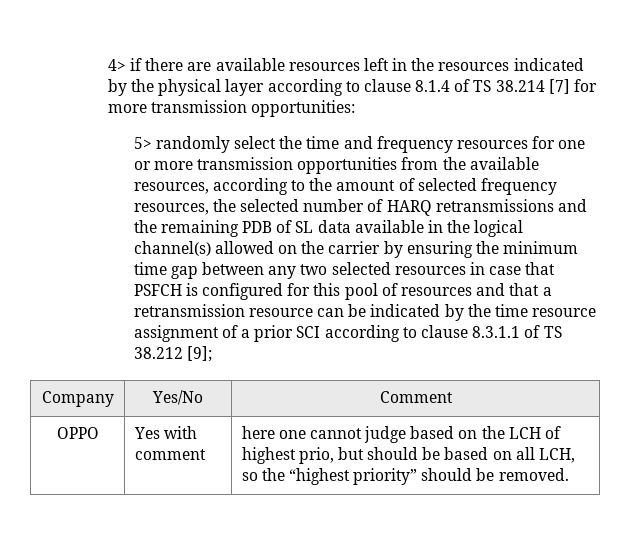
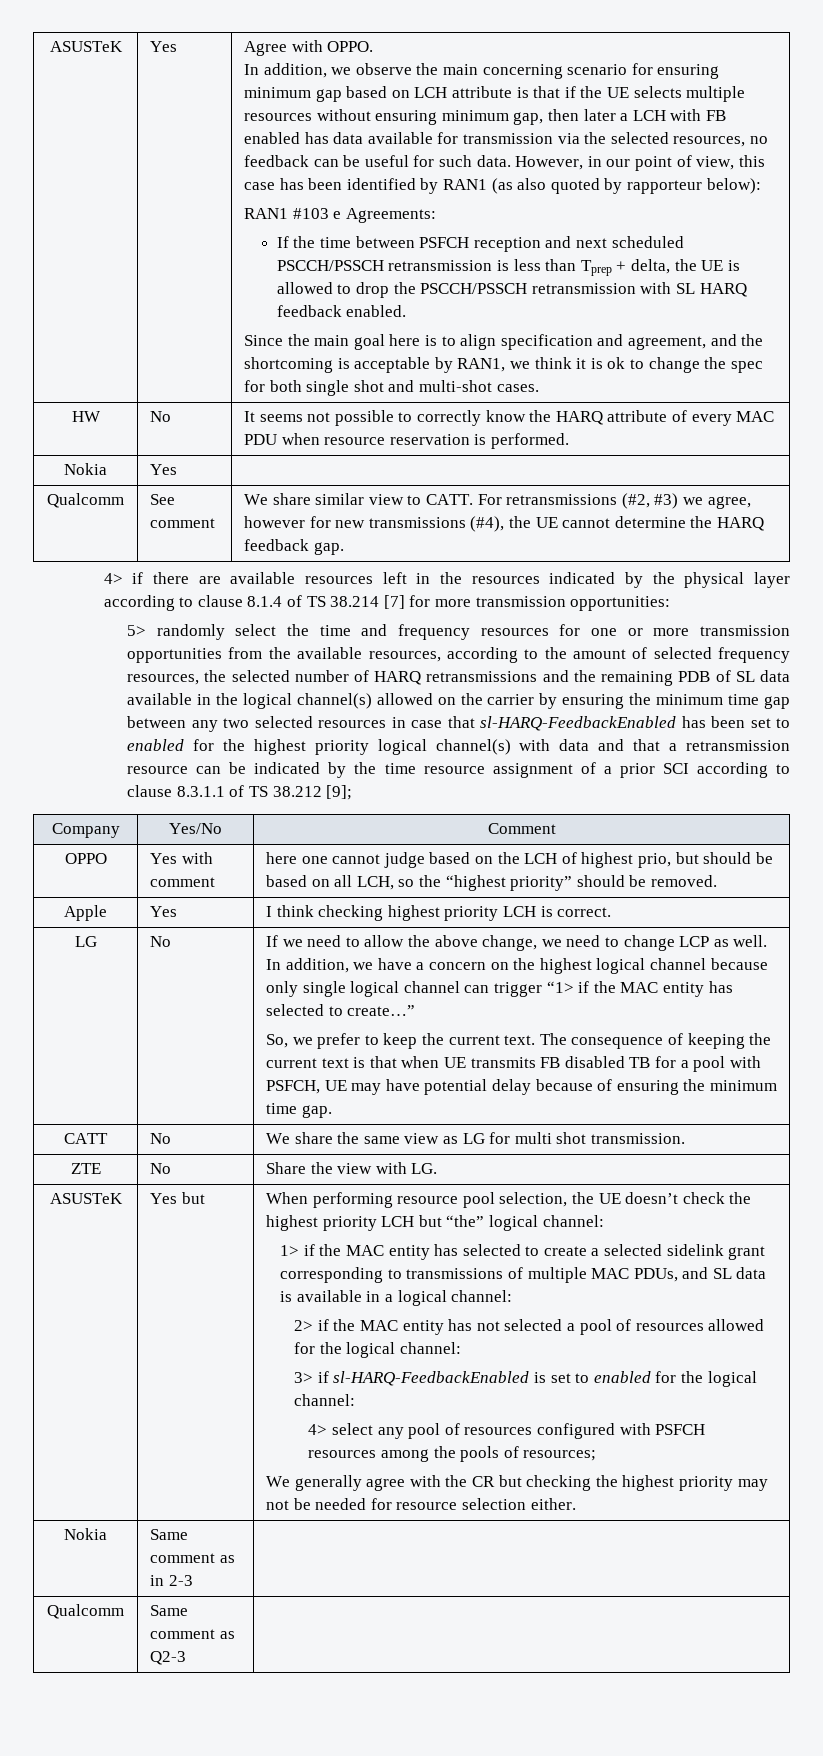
+ ASUSTeK | Yes | Agree with OPPO.
+ In addition, we observe the main concerning scenario for ensuring minimum gap based on LCH attribute is that if the UE selects multiple resources without ensuring minimum gap, then later a LCH with FB enabled has data available for transmission via the selected resources, no feedback can be useful for such data. However, in our point of view, this case has been identified by RAN1 (as also quoted by rapporteur below):
+ RAN1 #103 e Agreements:
+ If the time between PSFCH reception and next scheduled PSCCH/PSSCH retransmission is less than Tprep + delta, the UE is allowed to drop the PSCCH/PSSCH retransmission with SL HARQ feedback enabled.
+ Since the main goal here is to align specification and agreement, and the shortcoming is acceptable by RAN1, we think it is ok to change the spec for both single shot and multi-shot cases.
+ HW | No | It seems not possible to correctly know the HARQ attribute of every MAC PDU when resource reservation is performed.
+ Nokia | Yes |
+ Qualcomm | See comment | We share similar view to CATT. For retransmissions (#2, #3) we agree, however for new transmissions (#4), the UE cannot determine the HARQ feedback gap.
- 5> randomly select the time and frequency resources for one or more transmission opportunities from the available resources, according to the amount of selected frequency resources, the selected number of HARQ retransmissions and the remaining PDB of SL data available in the logical channel(s) allowed on the carrier by ensuring the minimum time gap between any two selected resources in case that PSFCH is configured for this pool of resources and that a retransmission resource can be indicated by the time resource assignment of a prior SCI according to clause 8.3.1.1 of TS 38.212 [9];
+ 5> randomly select the time and frequency resources for one or more transmission opportunities from the available resources, according to the amount of selected frequency resources, the selected number of HARQ retransmissions and the remaining PDB of SL data available in the logical channel(s) allowed on the carrier by ensuring the minimum time gap between any two selected resources in case that sl-HARQ-FeedbackEnabled has been set to enabled for the highest priority logical channel(s) with data and that a retransmission resource can be indicated by the time resource assignment of a prior SCI according to clause 8.3.1.1 of TS 38.212 [9];
+ Apple | Yes | I think checking highest priority LCH is correct.
+ LG | No | If we need to allow the above change, we need to change LCP as well. In addition, we have a concern on the highest logical channel because only single logical channel can trigger “1> if the MAC entity has selected to create…”
+ So, we prefer to keep the current text. The consequence of keeping the current text is that when UE transmits FB disabled TB for a pool with PSFCH, UE may have potential delay because of ensuring the minimum time gap.
+ CATT | No | We share the same view as LG for multi shot transmission.
+ ZTE | No | Share the view with LG.
+ ASUSTeK | Yes but | When performing resource pool selection, the UE doesn’t check the highest priority LCH but “the” logical channel:
+ 1> if the MAC entity has selected to create a selected sidelink grant corresponding to transmissions of multiple MAC PDUs, and SL data is available in a logical channel:
+ 2> if the MAC entity has not selected a pool of resources allowed for the logical channel:
+ 3> if sl-HARQ-FeedbackEnabled is set to enabled for the logical channel:
+ 4> select any pool of resources configured with PSFCH resources among the pools of resources;
+ We generally agree with the CR but checking the highest priority may not be needed for resource selection either.
+ Nokia | Same comment as in 2-3 |
+ Qualcomm | Same comment as Q2-3 |

